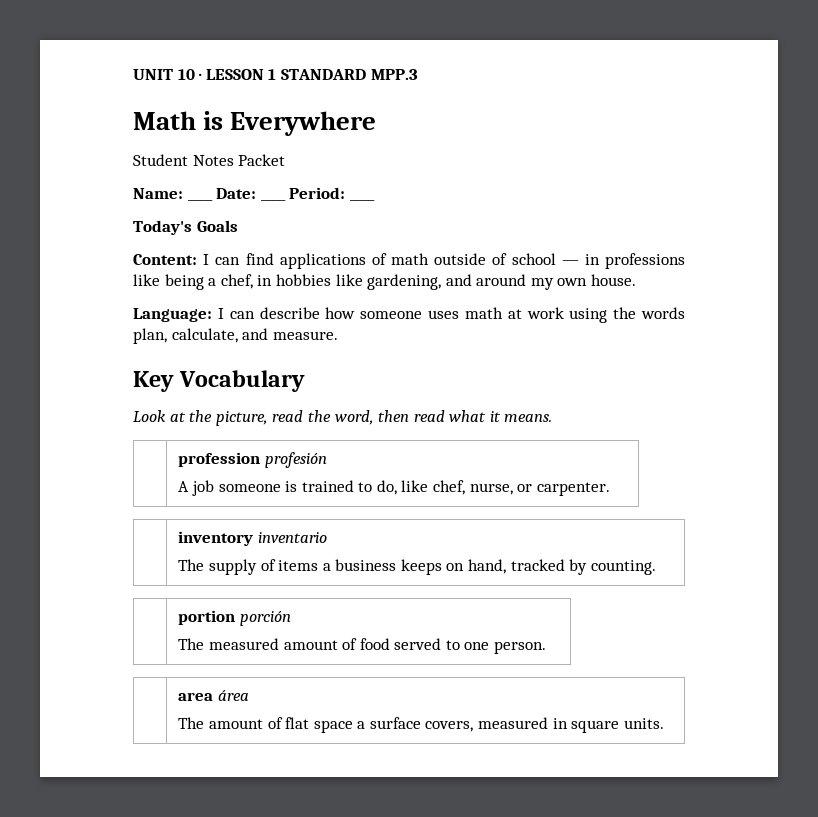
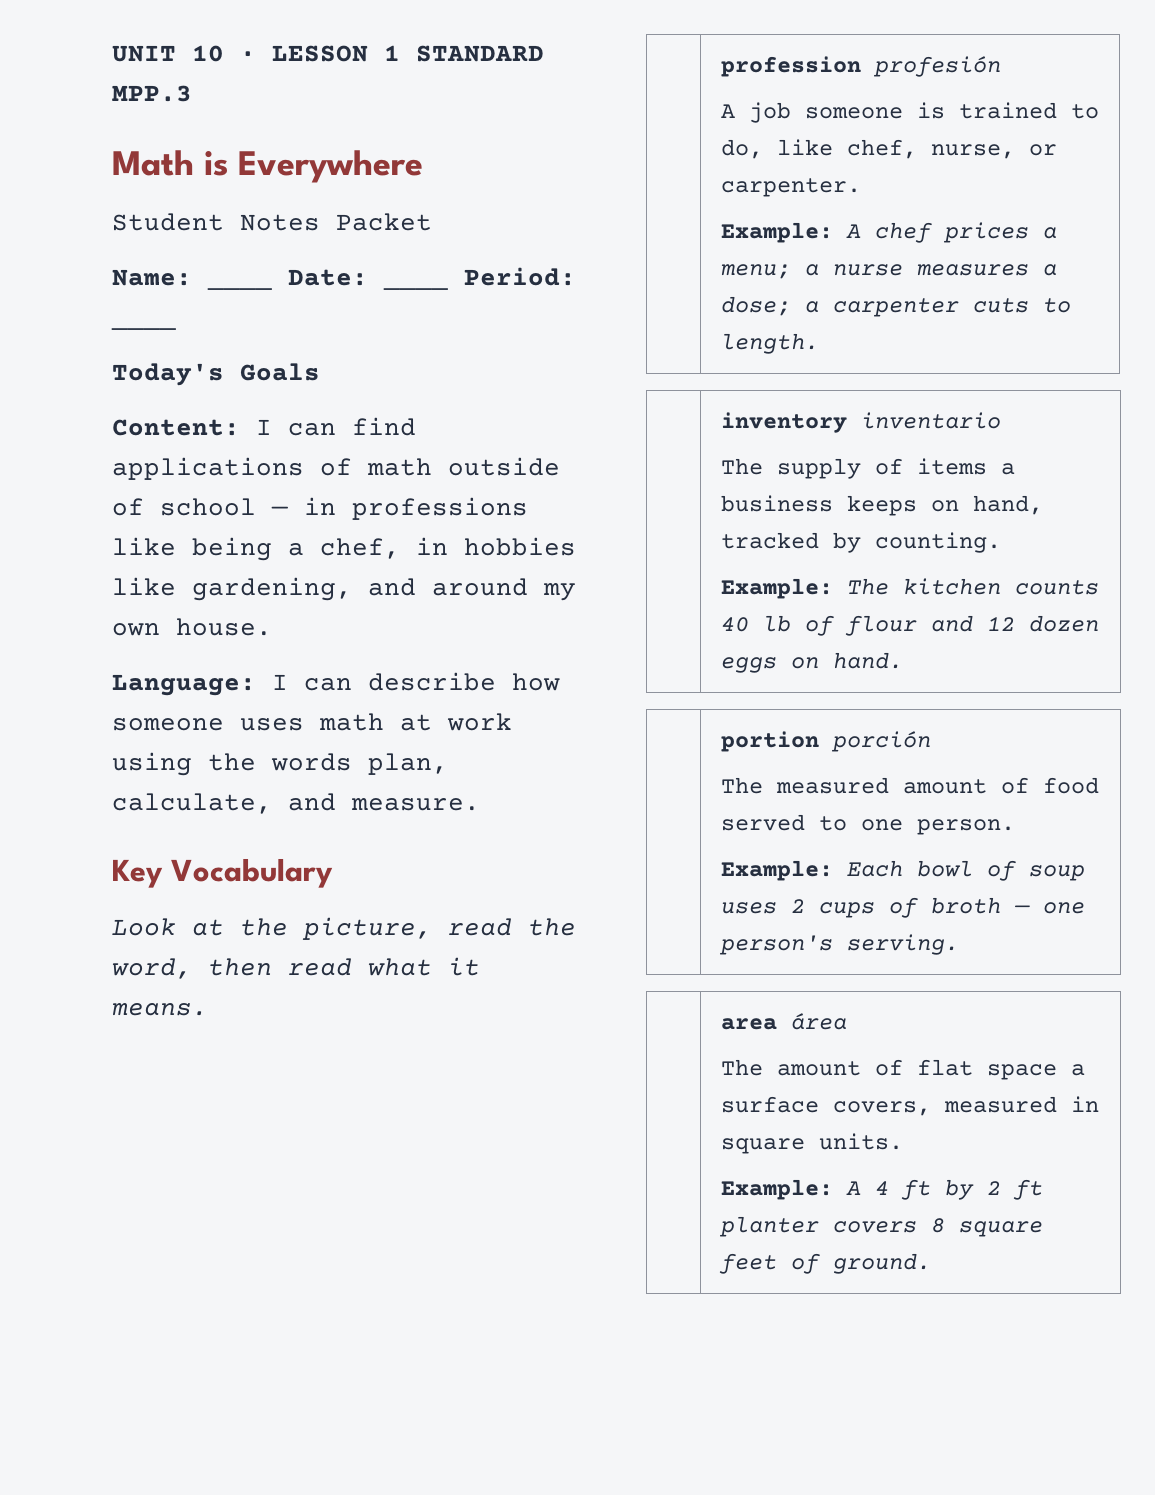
  | profession profesión
  A job someone is trained to do, like chef, nurse, or carpenter.
+ Example: A chef prices a menu; a nurse measures a dose; a carpenter cuts to length.
  | inventory inventario
  The supply of items a business keeps on hand, tracked by counting.
+ Example: The kitchen counts 40 lb of flour and 12 dozen eggs on hand.
  | portion porción
  The measured amount of food served to one person.
+ Example: Each bowl of soup uses 2 cups of broth — one person's serving.
  | area área
  The amount of flat space a surface covers, measured in square units.
+ Example: A 4 ft by 2 ft planter covers 8 square feet of ground.

